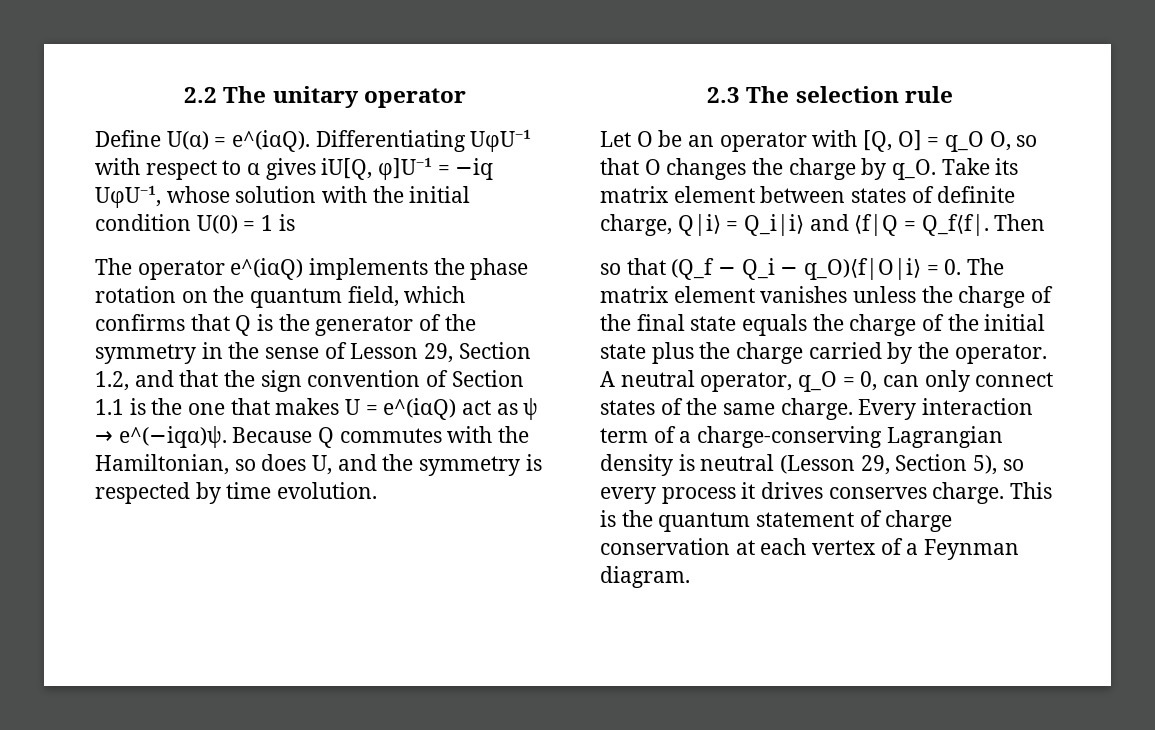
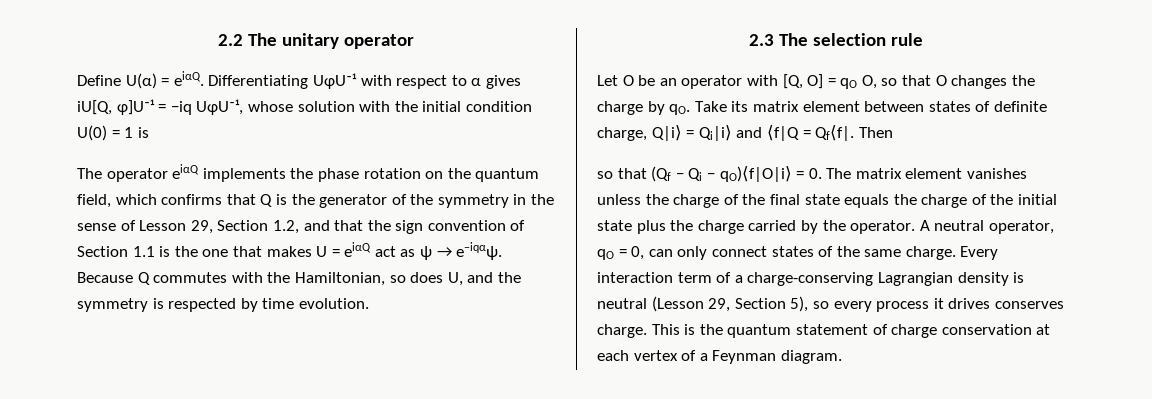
- Define U(α) = e^(iαQ).
+ Define U(α) = eiαQ.
- The operator e^(iαQ) implements the phase rotation on the quantum field, which confirms that Q is the generator of the symmetry in the sense of Lesson 29, Section 1.2, and that the sign convention of Section 1.1 is the one that makes U = e^(iαQ) act as ψ → e^(−iqα)ψ.
+ The operator eiαQ implements the phase rotation on the quantum field, which confirms that Q is the generator of the symmetry in the sense of Lesson 29, Section 1.2, and that the sign convention of Section 1.1 is the one that makes U = eiαQ act as ψ → e−iqαψ.
- Let O be an operator with [Q, O] = q_O O, so that O changes the charge by q_O.
+ Let O be an operator with [Q, O] = qO O, so that O changes the charge by qO.
- Take its matrix element between states of definite charge, Q|i⟩ = Q_i|i⟩ and ⟨f|Q = Q_f⟨f|.
+ Take its matrix element between states of definite charge, Q|i⟩ = Qi|i⟩ and ⟨f|Q = Qf⟨f|.
- so that (Q_f − Q_i − q_O)⟨f|O|i⟩ = 0. The matrix element vanishes unless the charge of the final state equals the charge of the initial state plus the charge carried by the operator.
+ so that (Qf − Qi − qO)⟨f|O|i⟩ = 0. The matrix element vanishes unless the charge of the final state equals the charge of the initial state plus the charge carried by the operator.
- A neutral operator, q_O = 0, can only connect states of the same charge.
+ A neutral operator, qO = 0, can only connect states of the same charge.

